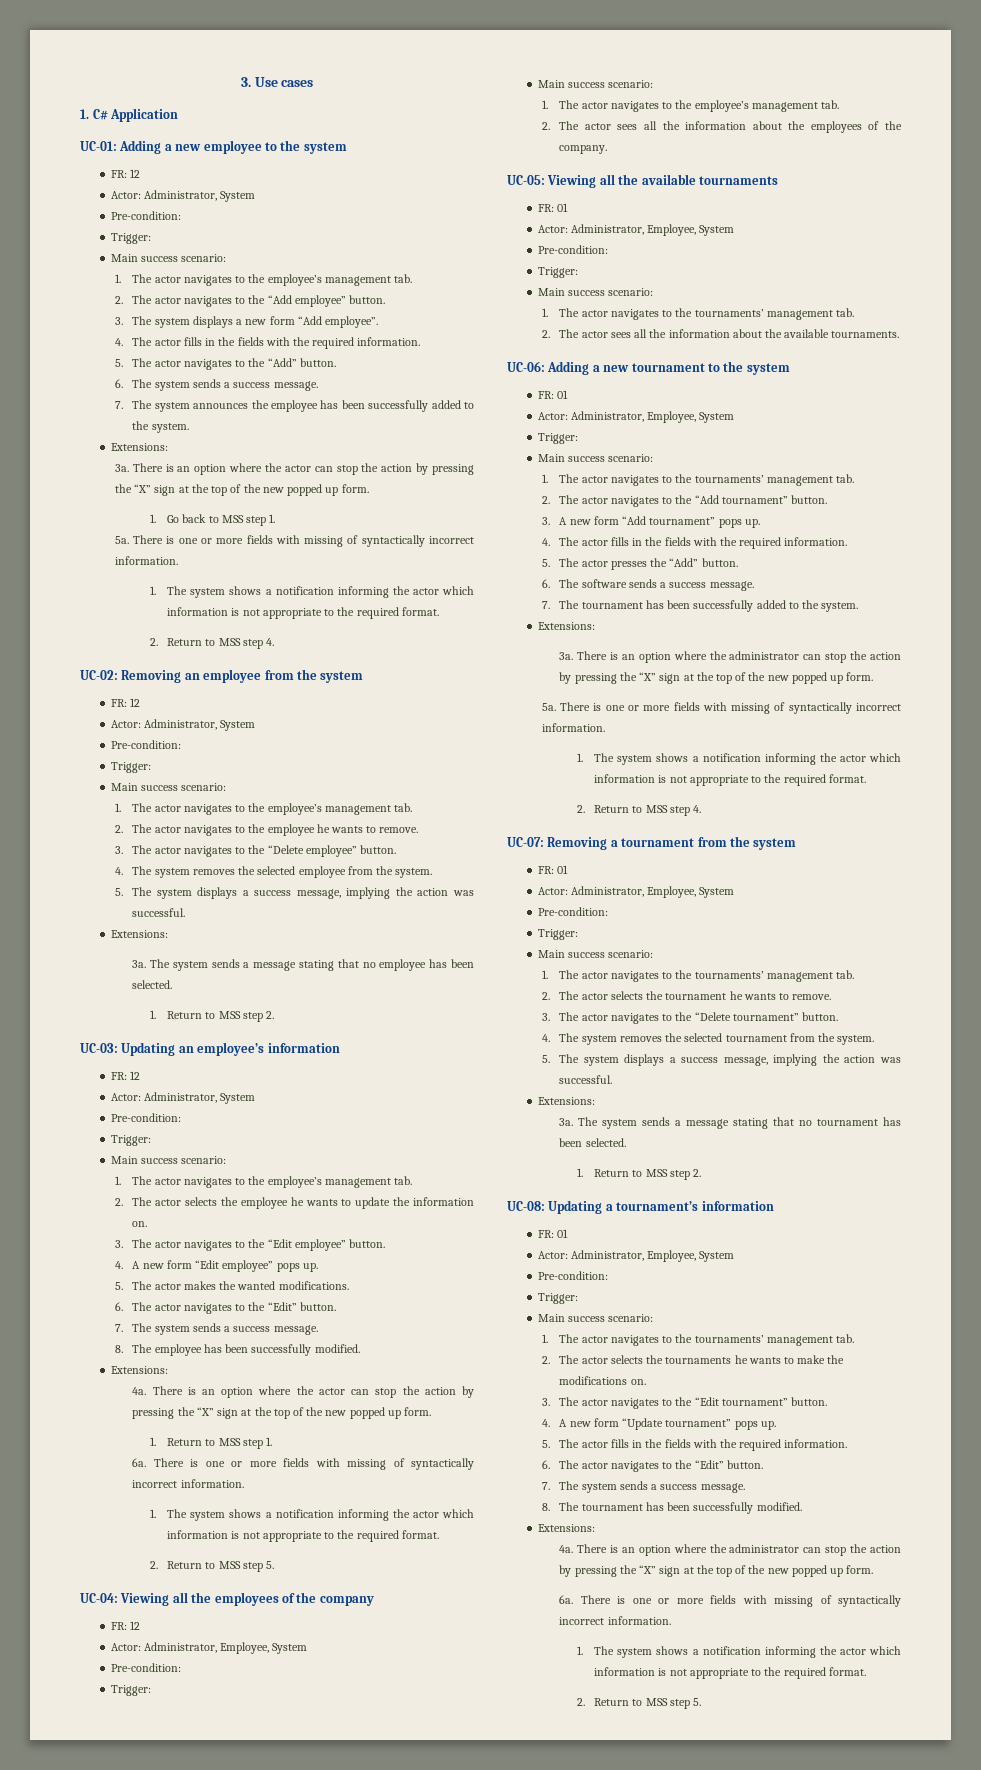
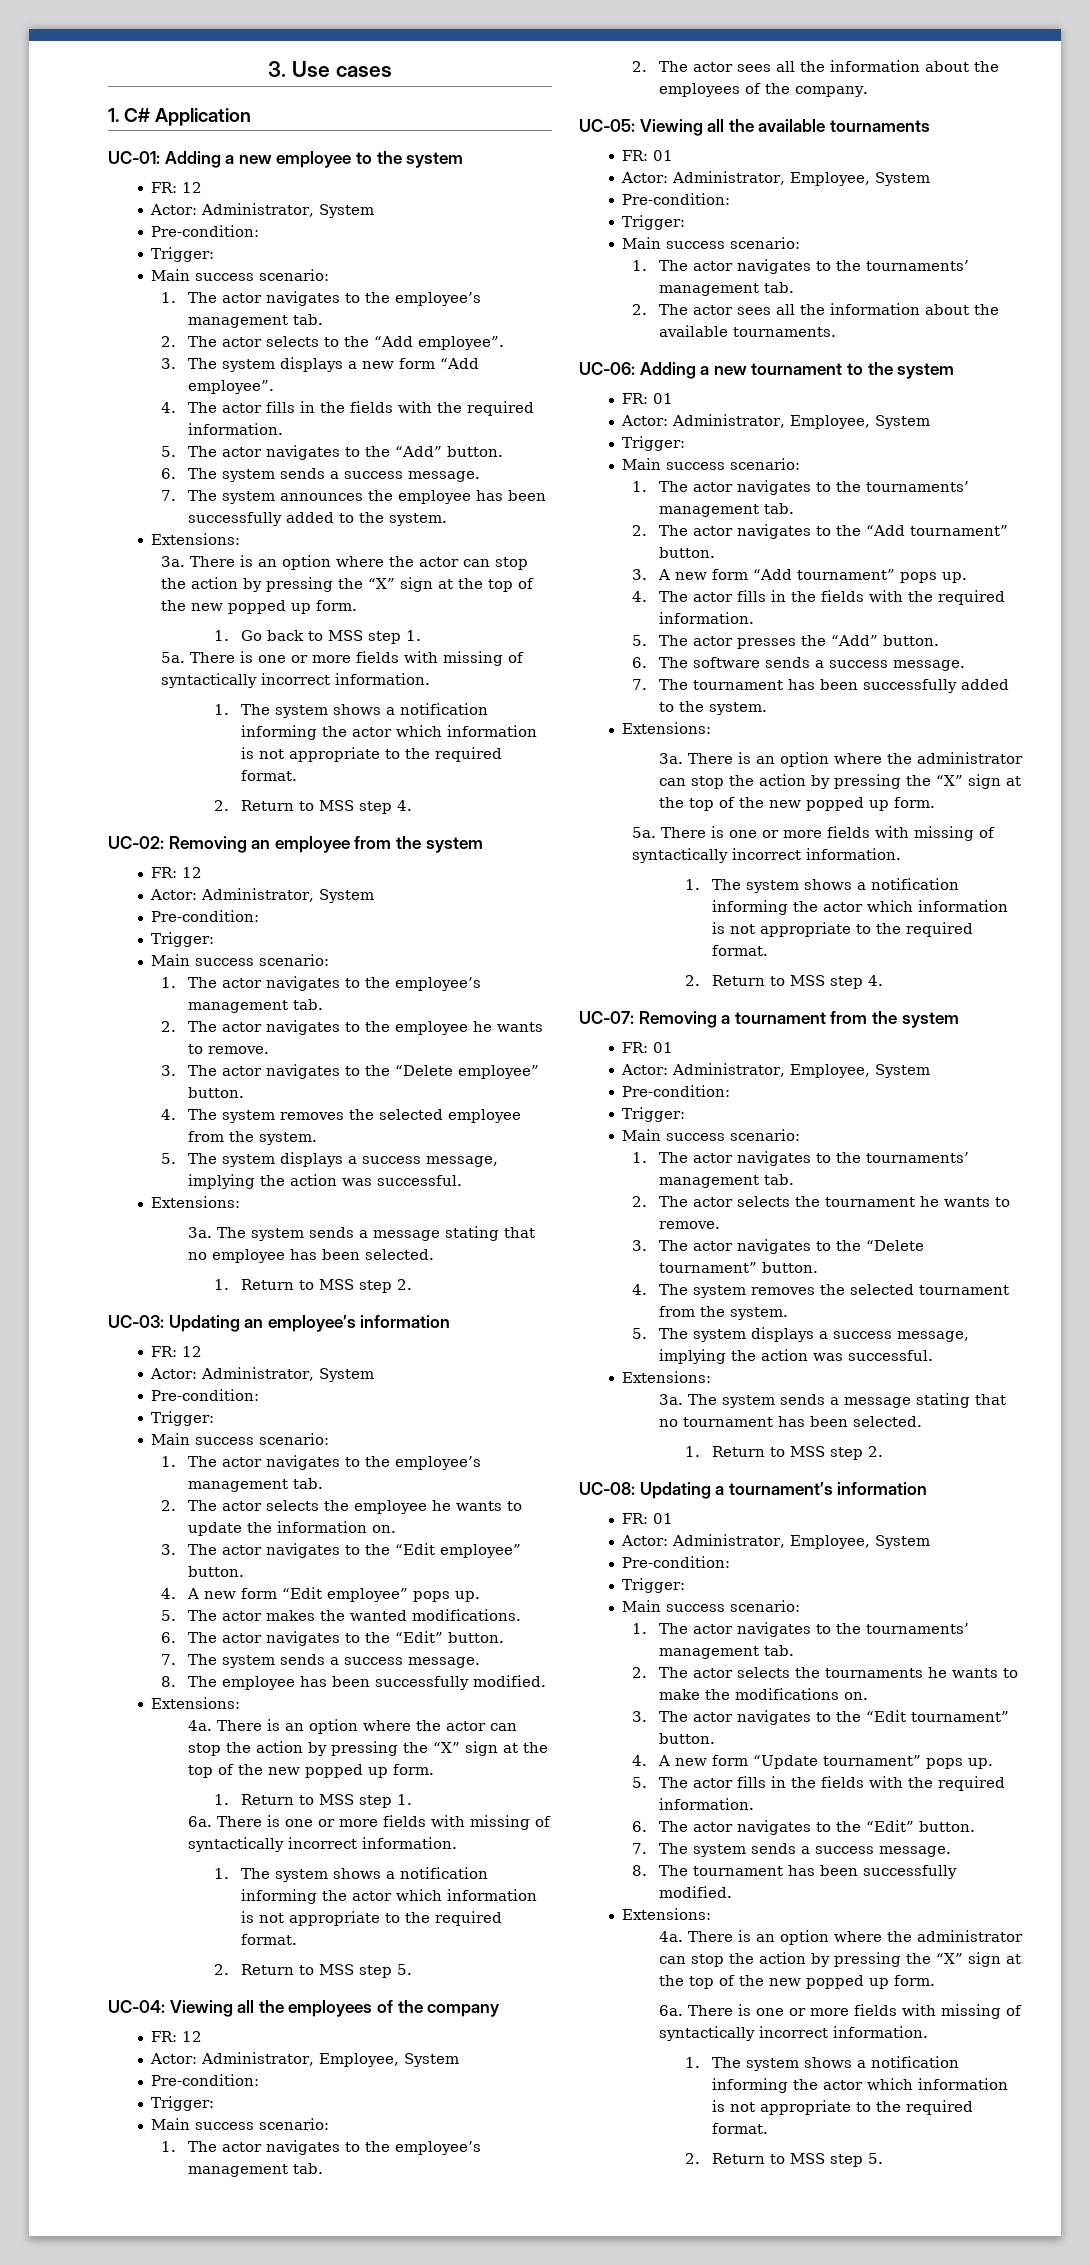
- 2. The actor navigates to the “Add employee” button.
+ 2. The actor selects to the “Add employee”.

